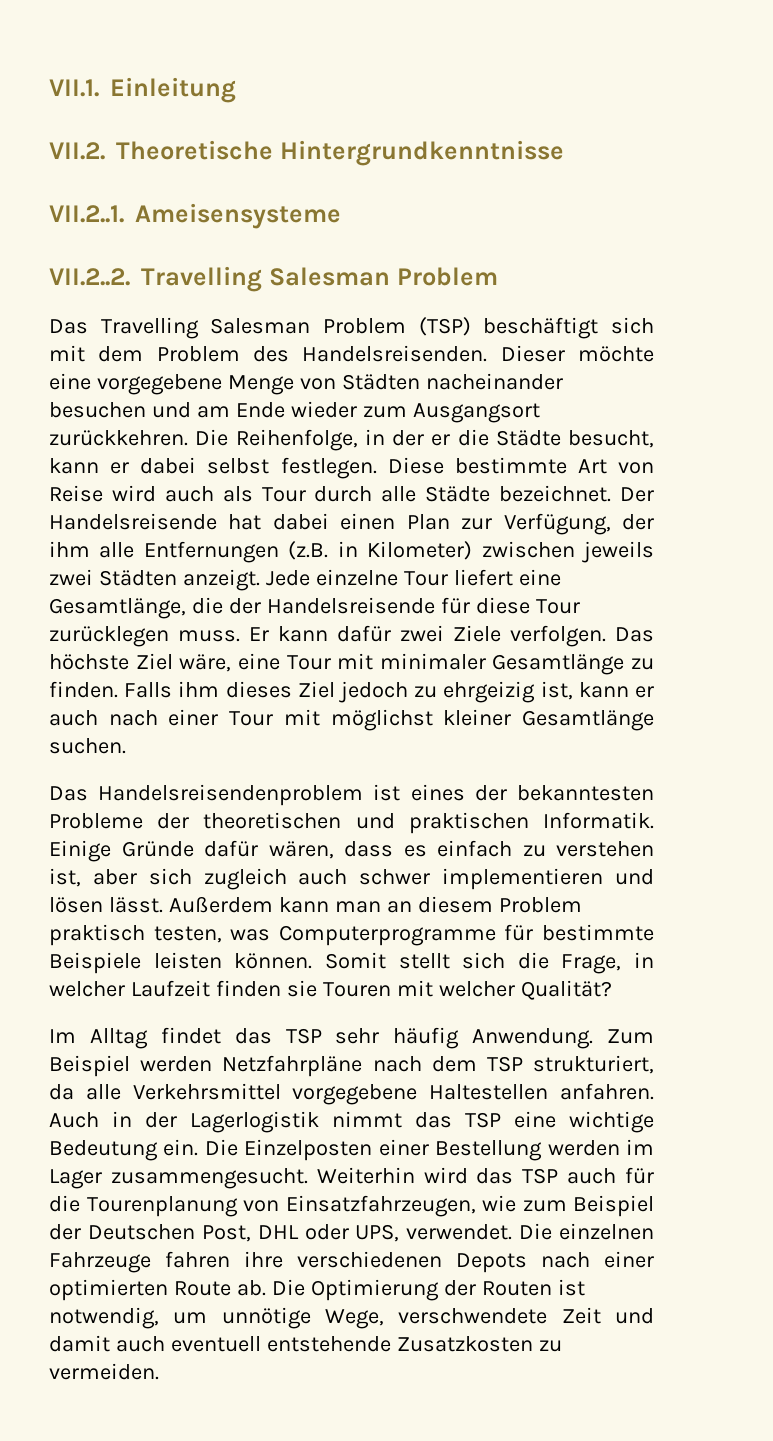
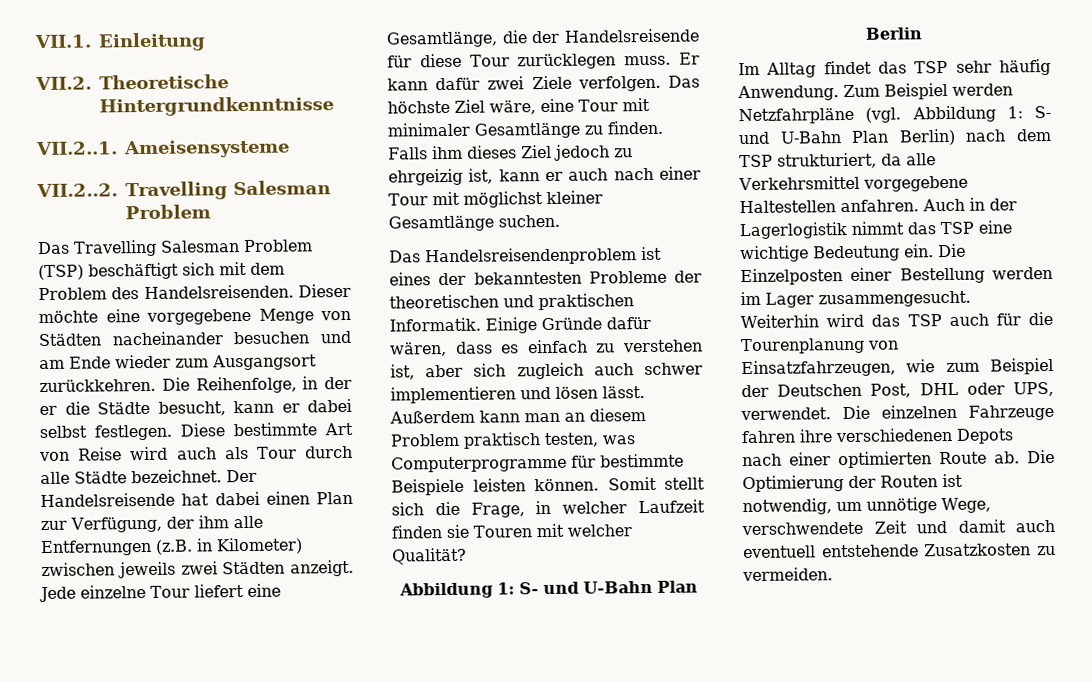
+ Abbildung 1: S- und U-Bahn Plan Berlin
- Zum Beispiel werden Netzfahrpläne nach dem TSP strukturiert, da alle Verkehrsmittel vorgegebene Haltestellen anfahren.
+ Zum Beispiel werden Netzfahrpläne (vgl. Abbildung 1: S- und U-Bahn Plan Berlin) nach dem TSP strukturiert, da alle Verkehrsmittel vorgegebene Haltestellen anfahren.

